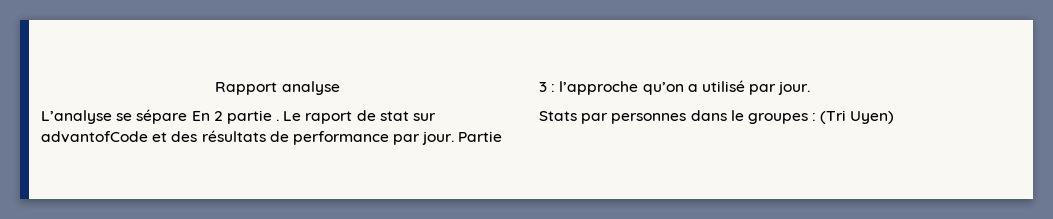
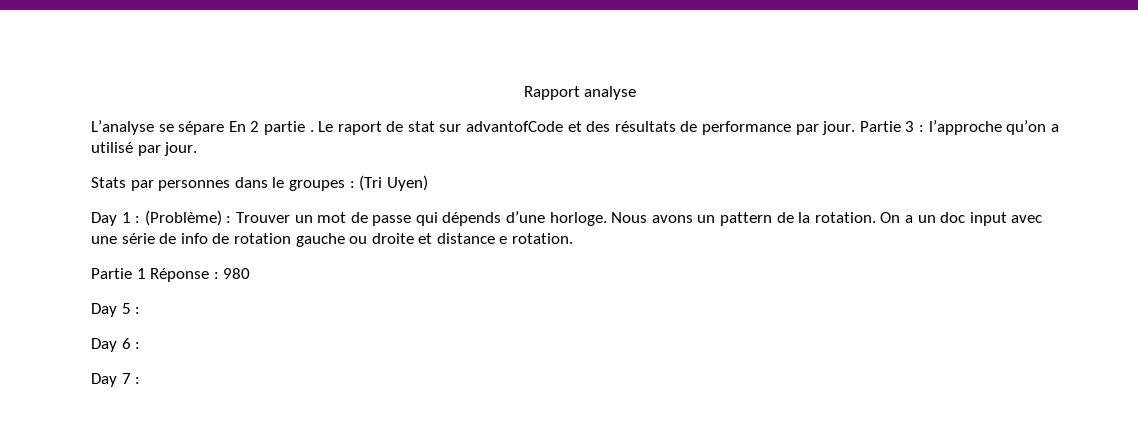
+ Day 1 : (Problème) : Trouver un mot de passe qui dépends d’une horloge. Nous avons un pattern de la rotation. On a un doc input avec une série de info de rotation gauche ou droite et distance e rotation.
+ Partie 1 Réponse : 980
+ Day 5 :
+ Day 6 :
+ Day 7 :

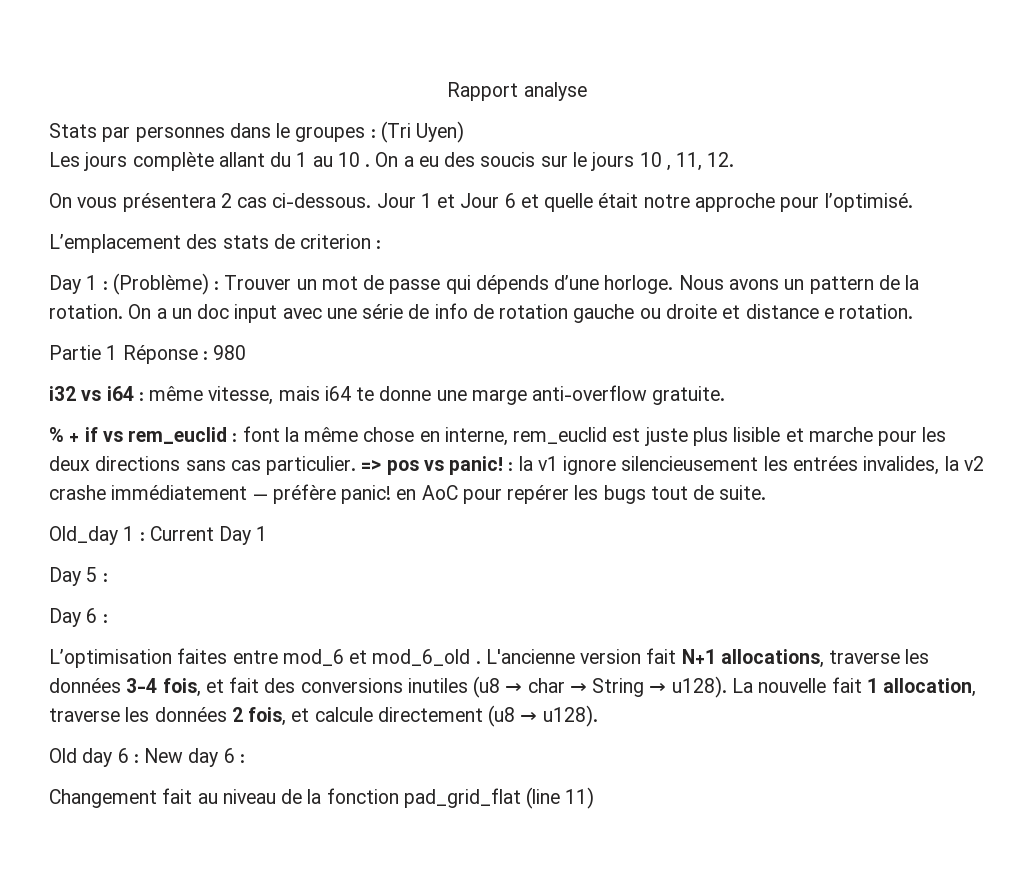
- L’analyse se sépare En 2 partie . Le raport de stat sur advantofCode et des résultats de performance par jour. Partie 3 : l’approche qu’on a utilisé par jour.
+ Les jours complète allant du 1 au 10 . On a eu des soucis sur le jours 10 , 11, 12.
+ On vous présentera 2 cas ci-dessous. Jour 1 et Jour 6 et quelle était notre approche pour l’optimisé.
+ L’emplacement des stats de criterion :
+ i32 vs i64 : même vitesse, mais i64 te donne une marge anti-overflow gratuite.
+ % + if vs rem_euclid : font la même chose en interne, rem_euclid est juste plus lisible et marche pour les deux directions sans cas particulier. => pos vs panic! : la v1 ignore silencieusement les entrées invalides, la v2 crashe immédiatement — préfère panic! en AoC pour repérer les bugs tout de suite.
+ Old_day 1 : Current Day 1
- Day 7 :
+ L’optimisation faites entre mod_6 et mod_6_old . L'ancienne version fait N+1 allocations, traverse les données 3-4 fois, et fait des conversions inutiles (u8 → char → String → u128). La nouvelle fait 1 allocation, traverse les données 2 fois, et calcule directement (u8 → u128).
+ Old day 6 : New day 6 :
+ Changement fait au niveau de la fonction pad_grid_flat (line 11)

